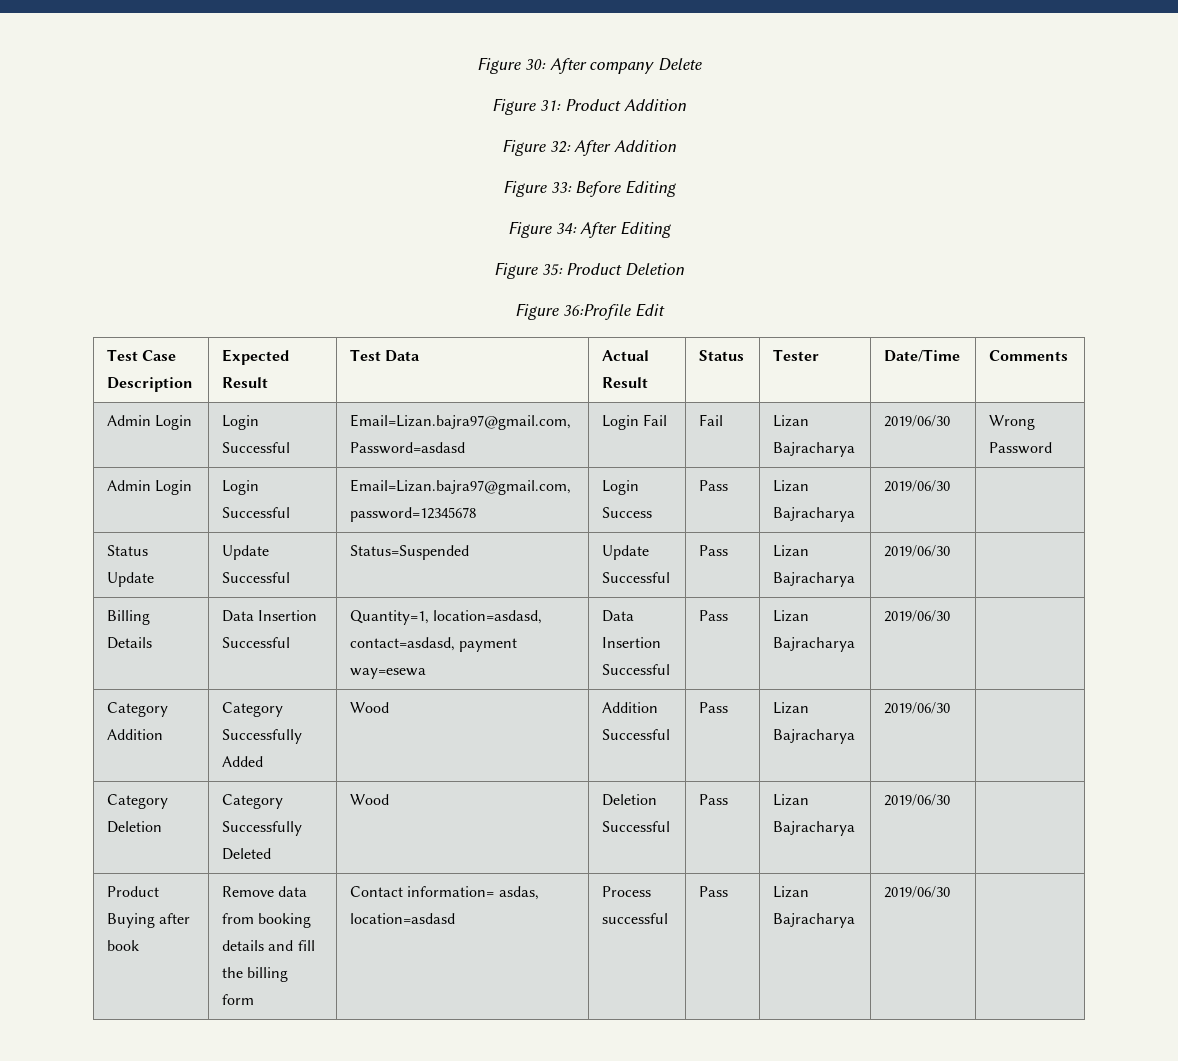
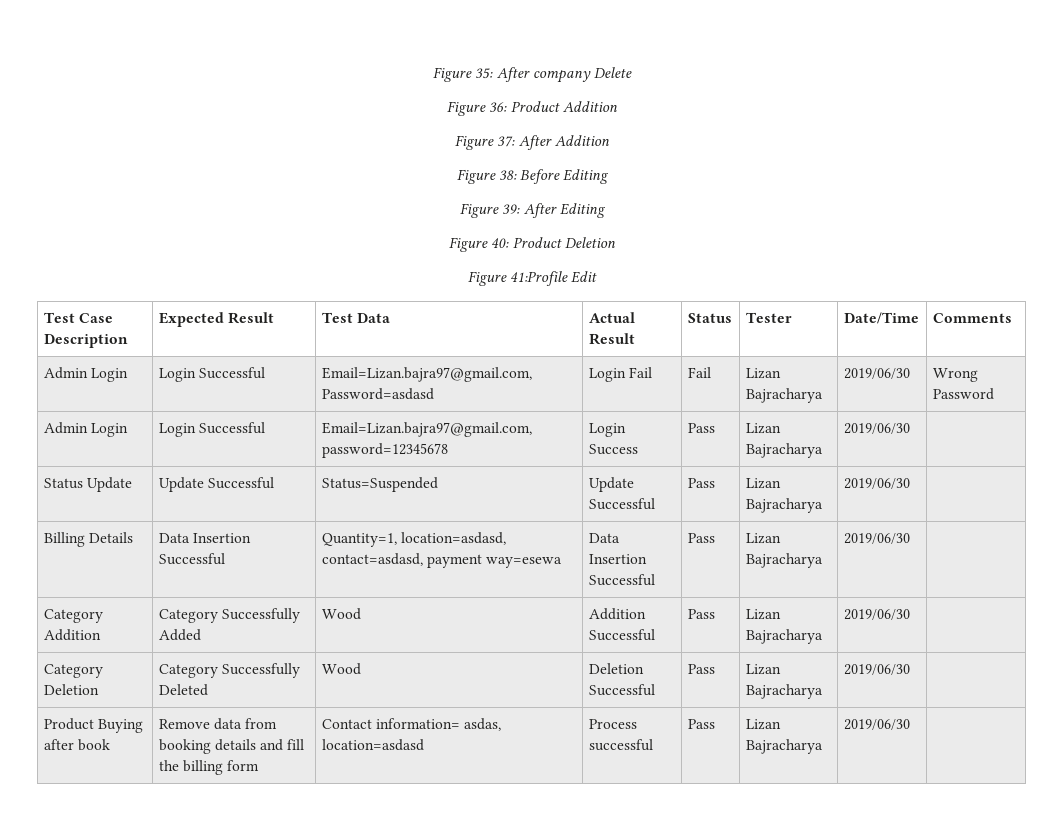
- Figure 30: After company Delete
+ Figure 35: After company Delete
- Figure 31: Product Addition
+ Figure 36: Product Addition
- Figure 32: After Addition
+ Figure 37: After Addition
- Figure 33: Before Editing
+ Figure 38: Before Editing
- Figure 34: After Editing
+ Figure 39: After Editing
- Figure 35: Product Deletion
+ Figure 40: Product Deletion
- Figure 36:Profile Edit
+ Figure 41:Profile Edit

